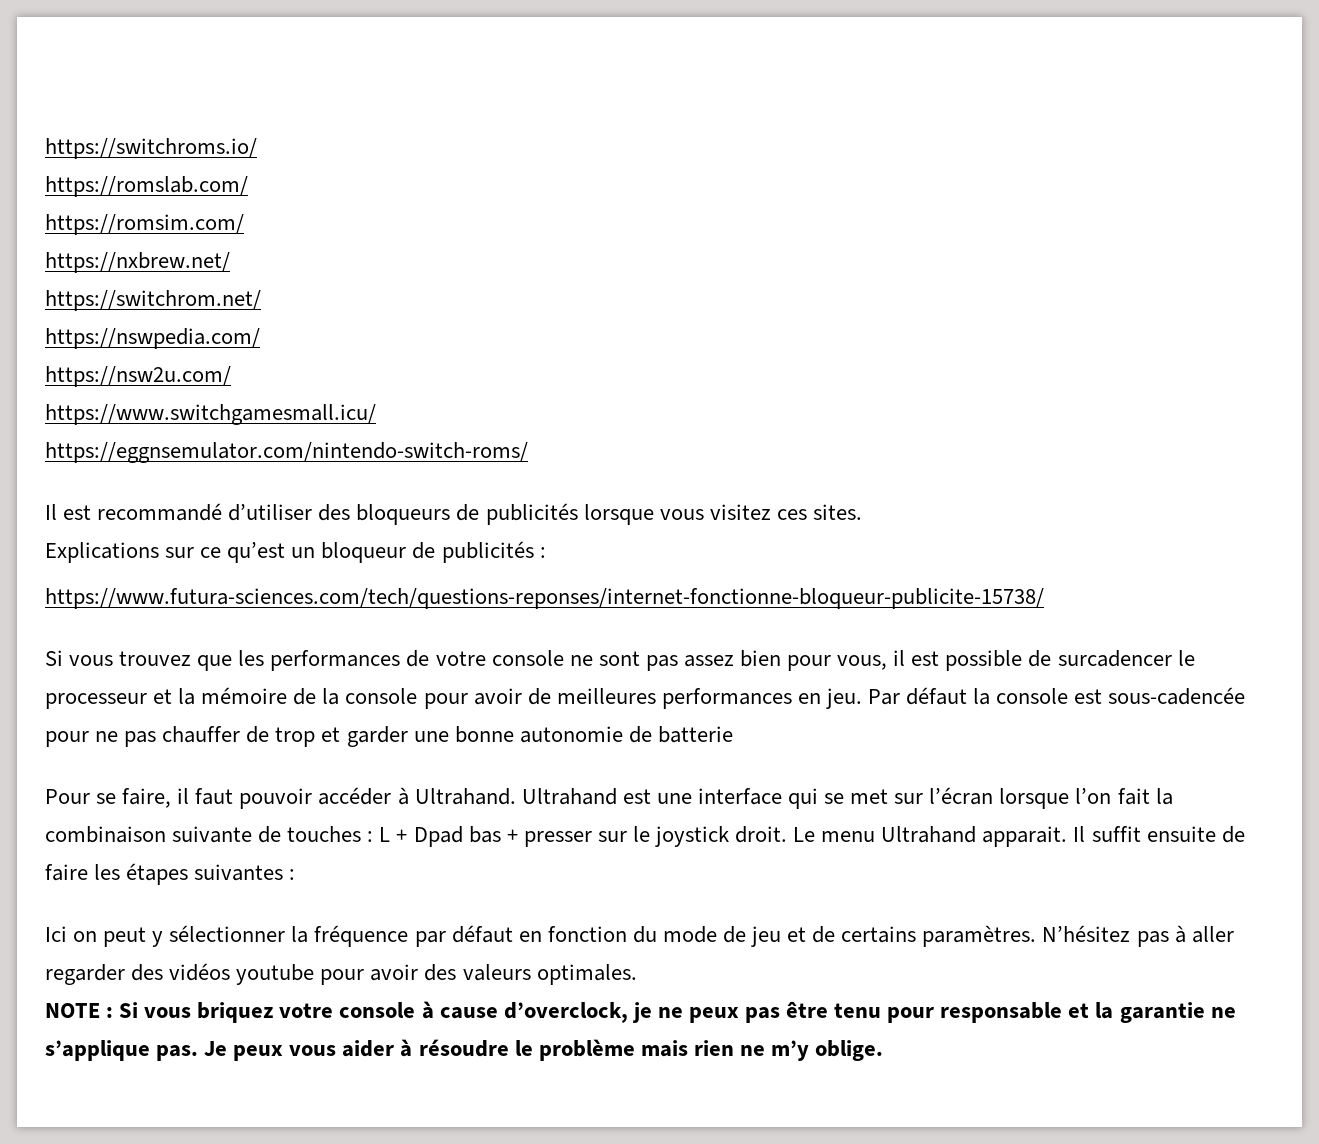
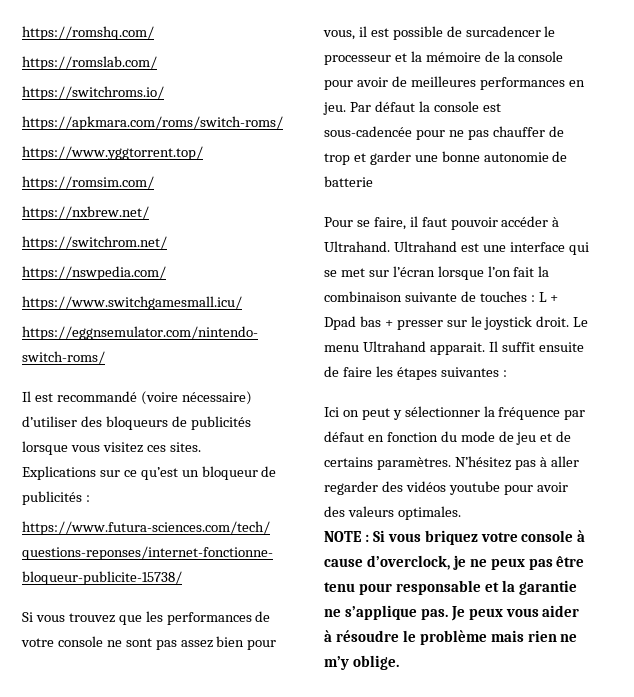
+ https://romshq.com/
+ https://romslab.com/
- https://romslab.com/
+ https://apkmara.com/roms/switch-roms/
+ https://www.yggtorrent.top/
- https://nsw2u.com/
- Il est recommandé d’utiliser des bloqueurs de publicités lorsque vous visitez ces sites.
+ Il est recommandé (voire nécessaire) d’utiliser des bloqueurs de publicités lorsque vous visitez ces sites.

